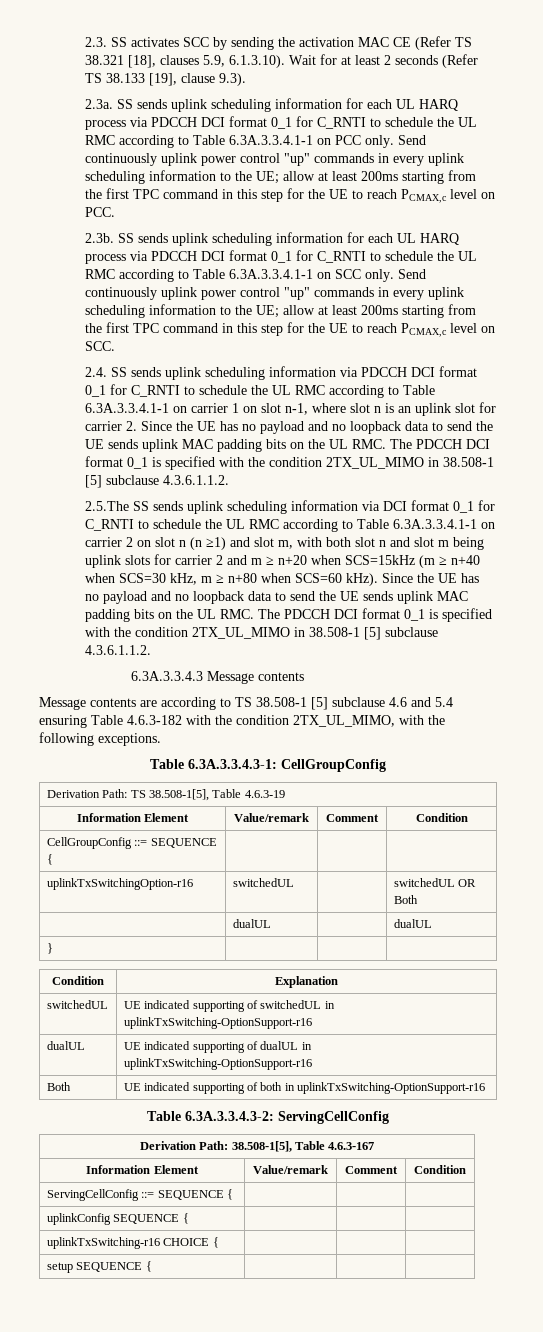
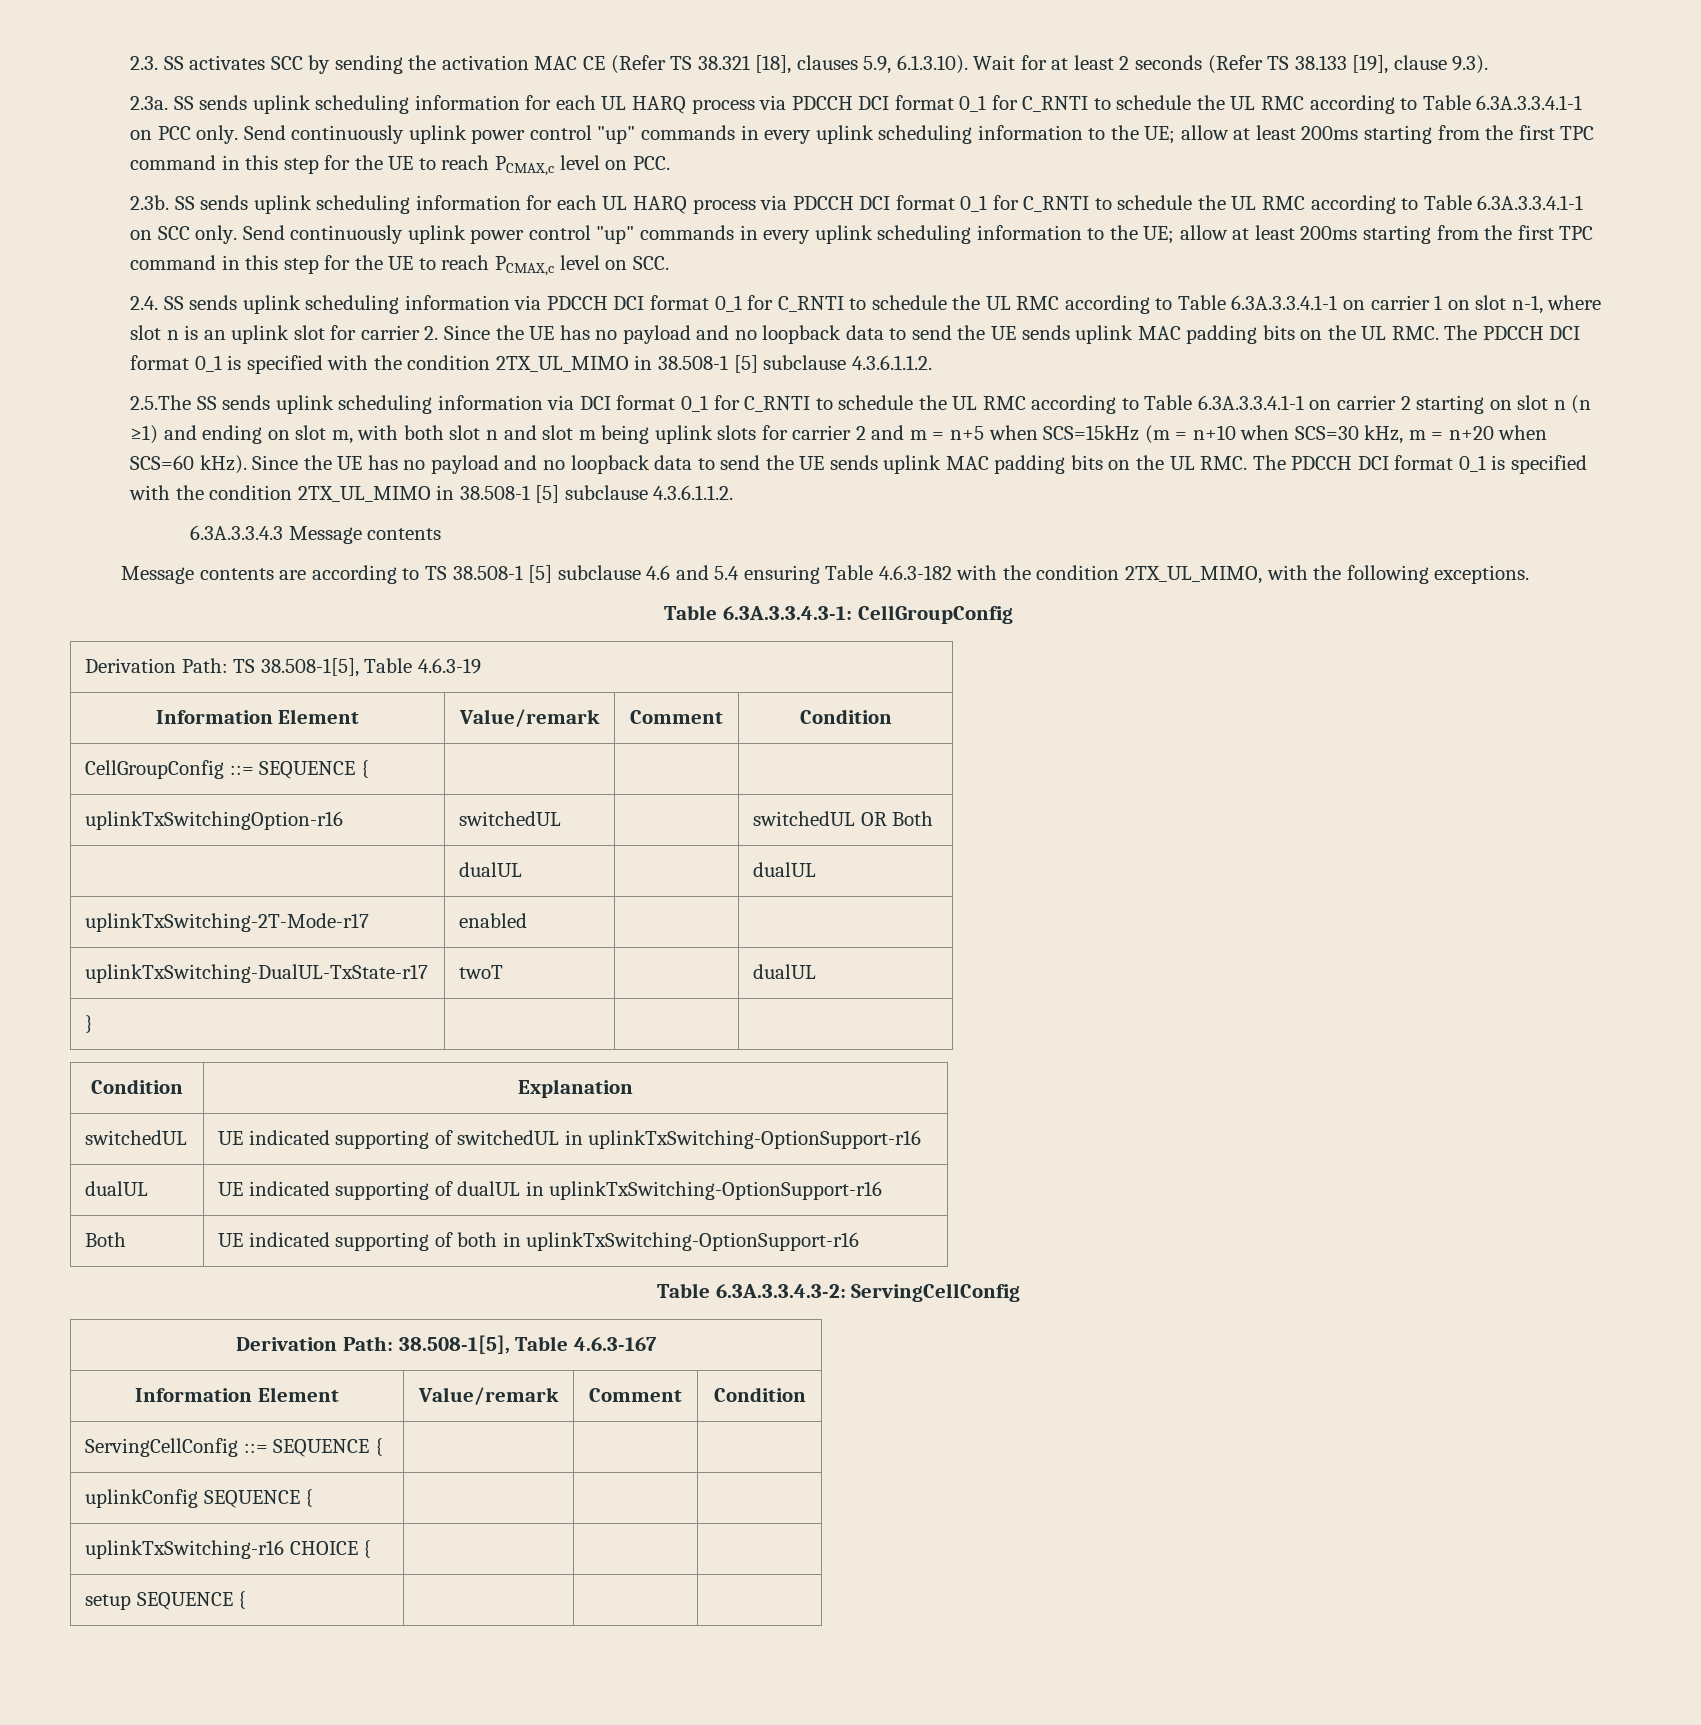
- 2.5.The SS sends uplink scheduling information via DCI format 0_1 for C_RNTI to schedule the UL RMC according to Table 6.3A.3.3.4.1-1 on carrier 2 on slot n (n ≥1) and slot m, with both slot n and slot m being uplink slots for carrier 2 and m ≥ n+20 when SCS=15kHz (m ≥ n+40 when SCS=30 kHz, m ≥ n+80 when SCS=60 kHz).
+ 2.5.The SS sends uplink scheduling information via DCI format 0_1 for C_RNTI to schedule the UL RMC according to Table 6.3A.3.3.4.1-1 on carrier 2 starting on slot n (n ≥1) and ending on slot m, with both slot n and slot m being uplink slots for carrier 2 and m = n+5 when SCS=15kHz (m = n+10 when SCS=30 kHz, m = n+20 when SCS=60 kHz).
+ uplinkTxSwitching-2T-Mode-r17 | enabled | |
+ uplinkTxSwitching-DualUL-TxState-r17 | twoT | | dualUL

